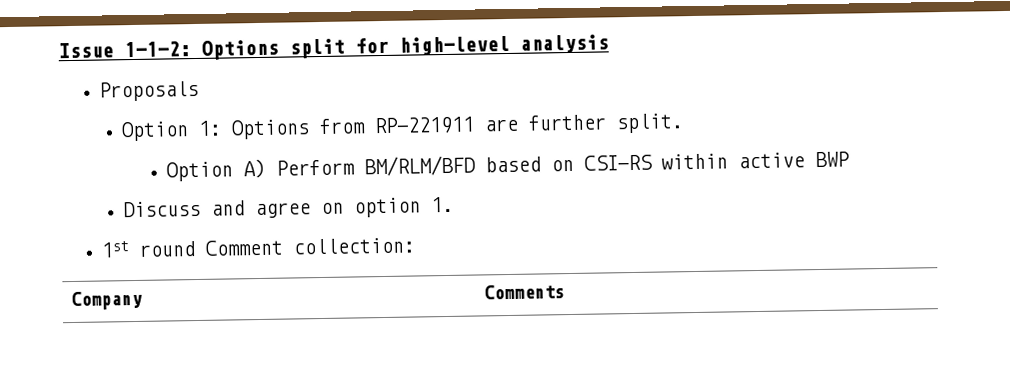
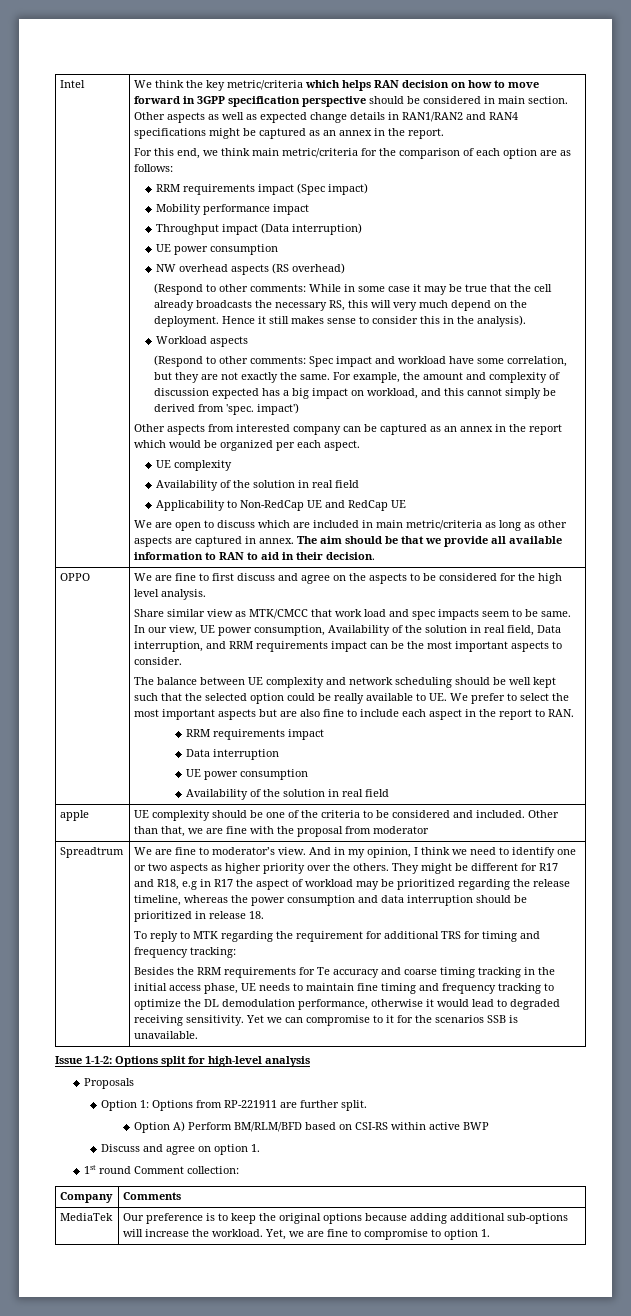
+ Intel | We think the key metric/criteria which helps RAN decision on how to move forward in 3GPP specification perspective should be considered in main section. Other aspects as well as expected change details in RAN1/RAN2 and RAN4 specifications might be captured as an annex in the report.
+ For this end, we think main metric/criteria for the comparison of each option are as follows:
+ RRM requirements impact (Spec impact)
+ Mobility performance impact
+ Throughput impact (Data interruption)
+ UE power consumption
+ NW overhead aspects (RS overhead)
+ (Respond to other comments: While in some case it may be true that the cell already broadcasts the necessary RS, this will very much depend on the deployment. Hence it still makes sense to consider this in the analysis).
+ Workload aspects
+ (Respond to other comments: Spec impact and workload have some correlation, but they are not exactly the same. For example, the amount and complexity of discussion expected has a big impact on workload, and this cannot simply be derived from 'spec. impact')
+ Other aspects from interested company can be captured as an annex in the report which would be organized per each aspect.
+ UE complexity
+ Availability of the solution in real field
+ Applicability to Non-RedCap UE and RedCap UE
+ We are open to discuss which are included in main metric/criteria as long as other aspects are captured in annex. The aim should be that we provide all available information to RAN to aid in their decision.
+ OPPO | We are fine to first discuss and agree on the aspects to be considered for the high level analysis.
+ Share similar view as MTK/CMCC that work load and spec impacts seem to be same. In our view, UE power consumption, Availability of the solution in real field, Data interruption, and RRM requirements impact can be the most important aspects to consider.
+ The balance between UE complexity and network scheduling should be well kept such that the selected option could be really available to UE. We prefer to select the most important aspects but are also fine to include each aspect in the report to RAN.
+ RRM requirements impact
+ Data interruption
+ UE power consumption
+ Availability of the solution in real field
+ apple | UE complexity should be one of the criteria to be considered and included. Other than that, we are fine with the proposal from moderator
+ Spreadtrum | We are fine to moderator’s view. And in my opinion, I think we need to identify one or two aspects as higher priority over the others. They might be different for R17 and R18, e.g in R17 the aspect of workload may be prioritized regarding the release timeline, whereas the power consumption and data interruption should be prioritized in release 18.
+ To reply to MTK regarding the requirement for additional TRS for timing and frequency tracking:
+ Besides the RRM requirements for Te accuracy and coarse timing tracking in the initial access phase, UE needs to maintain fine timing and frequency tracking to optimize the DL demodulation performance, otherwise it would lead to degraded receiving sensitivity. Yet we can compromise to it for the scenarios SSB is unavailable.
+ MediaTek | Our preference is to keep the original options because adding additional sub-options will increase the workload. Yet, we are fine to compromise to option 1.

